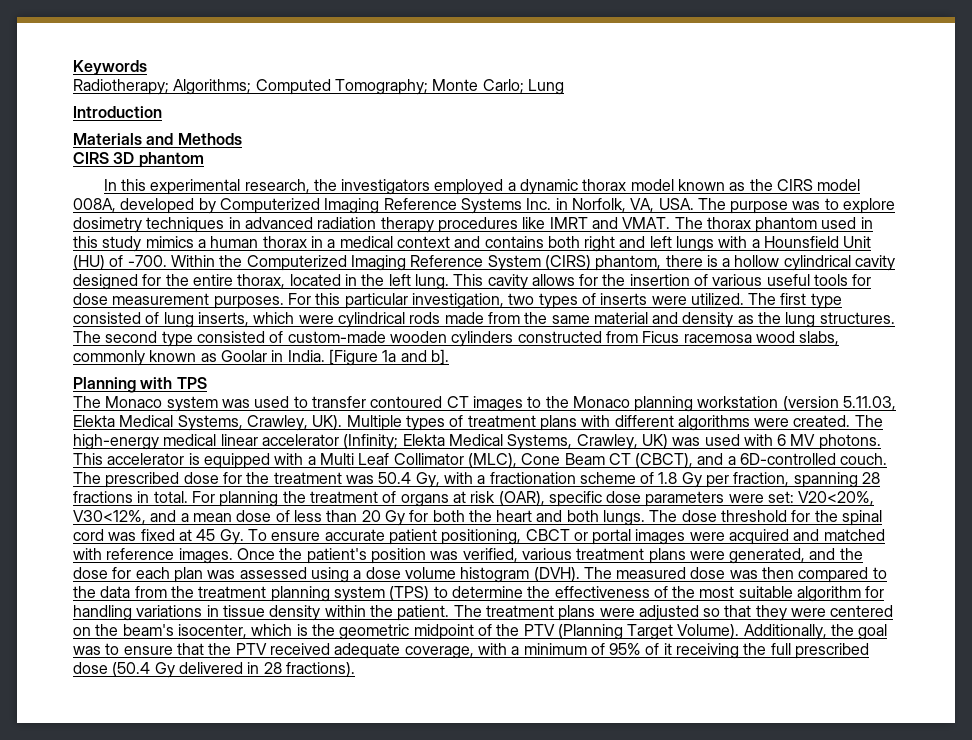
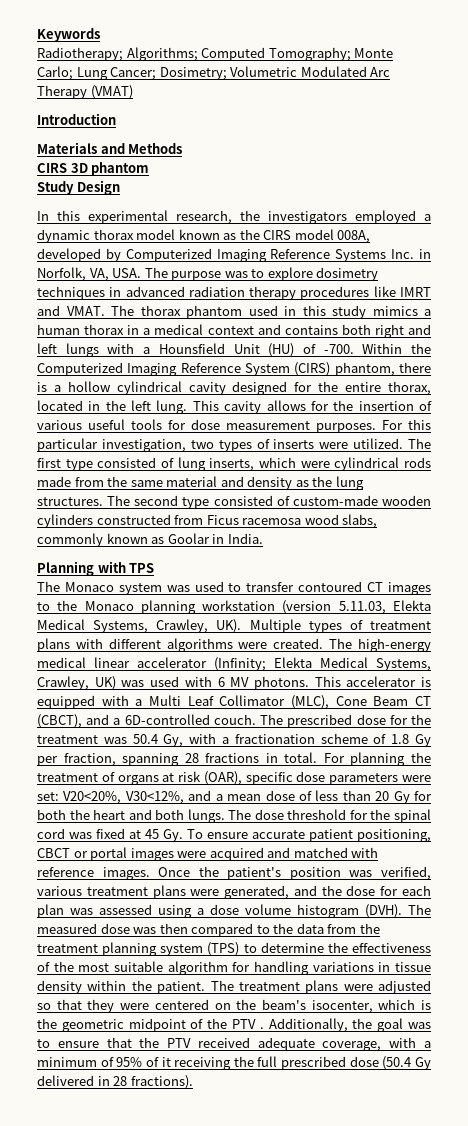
- Radiotherapy; Algorithms; Computed Tomography; Monte Carlo; Lung
+ Radiotherapy; Algorithms; Computed Tomography; Monte Carlo; Lung Cancer; Dosimetry; Volumetric Modulated Arc Therapy (VMAT)
+ Study Design
- [Figure 1a and b].
- The treatment plans were adjusted so that they were centered on the beam's isocenter, which is the geometric midpoint of the PTV (Planning Target Volume).
+ The treatment plans were adjusted so that they were centered on the beam's isocenter, which is the geometric midpoint of the PTV .

